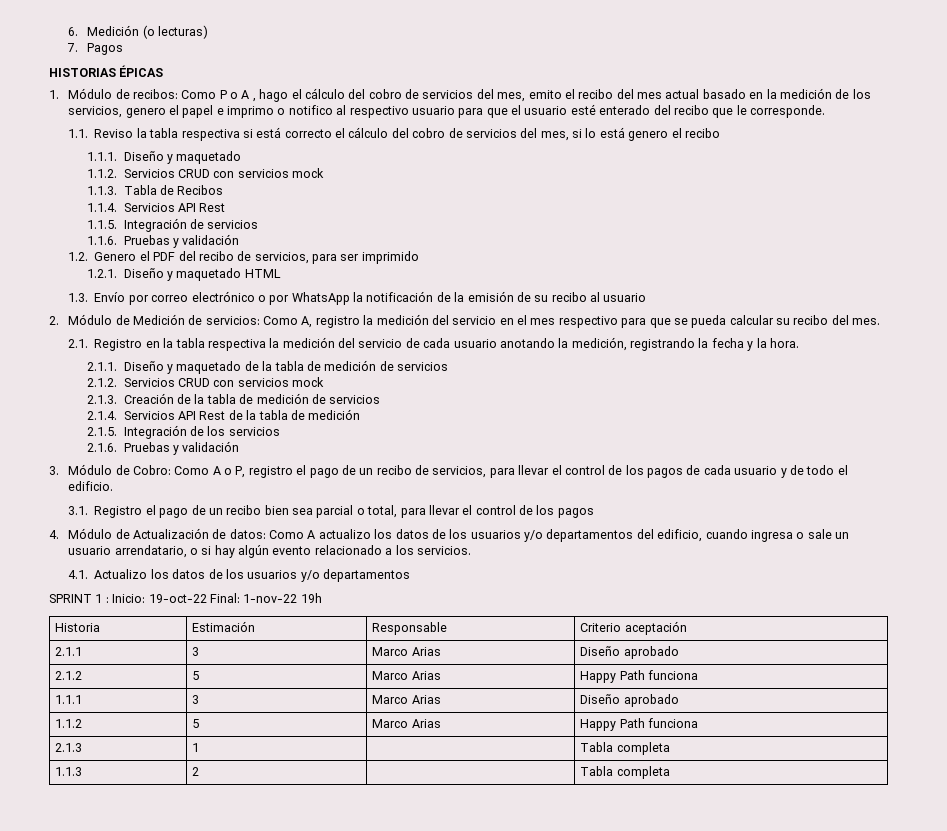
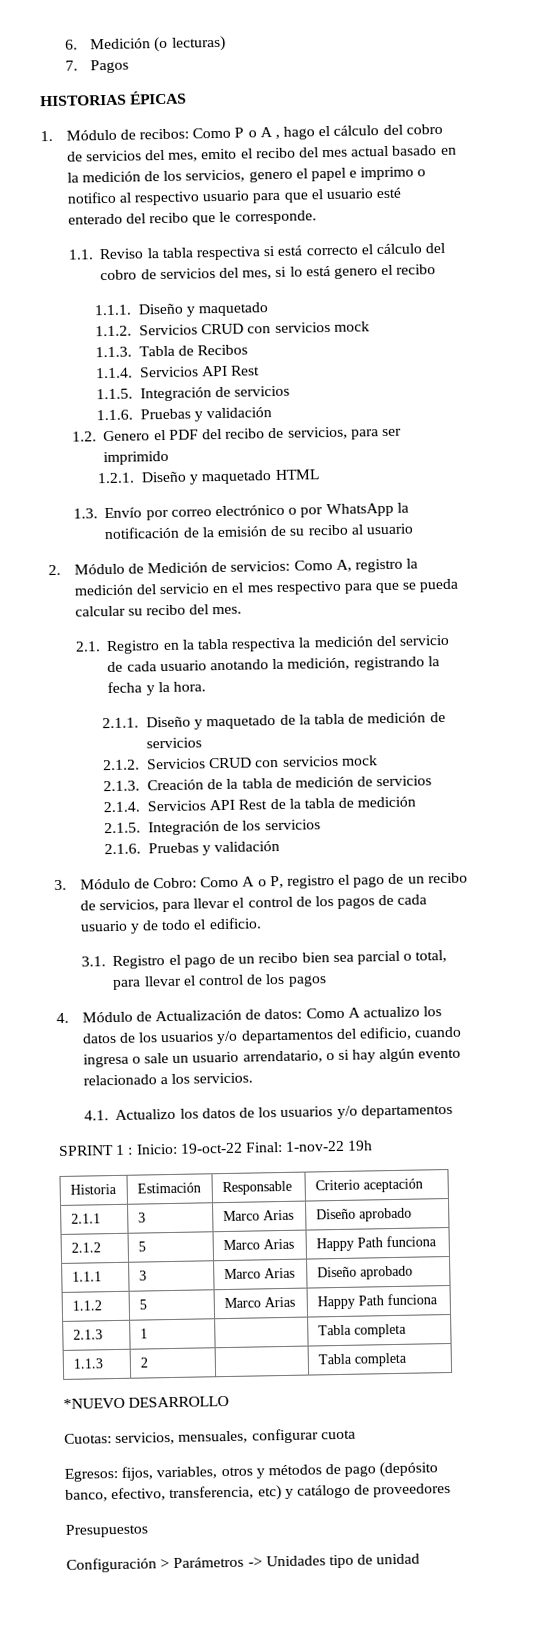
+ *NUEVO DESARROLLO
+ Cuotas: servicios, mensuales, configurar cuota
+ Egresos: fijos, variables, otros y métodos de pago (depósito banco, efectivo, transferencia, etc) y catálogo de proveedores
+ Presupuestos
+ Configuración > Parámetros -> Unidades tipo de unidad

